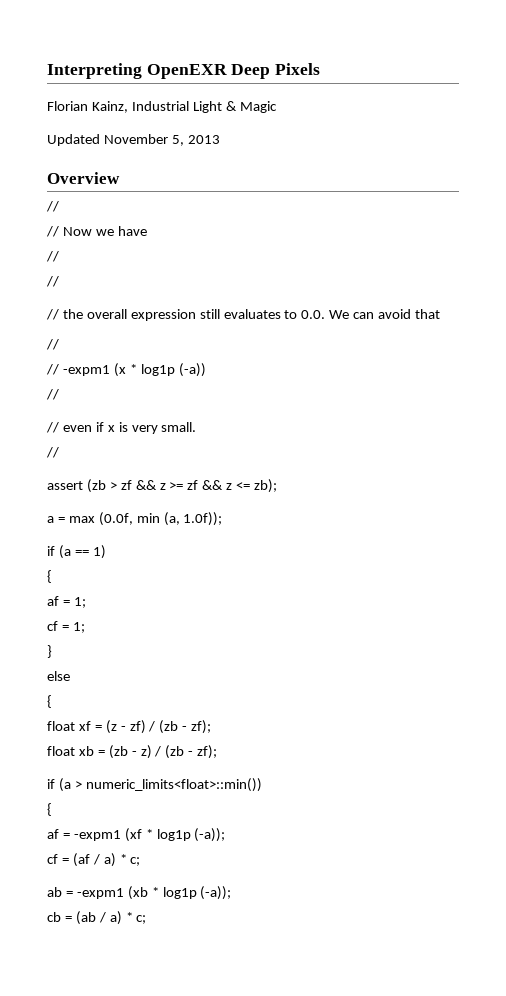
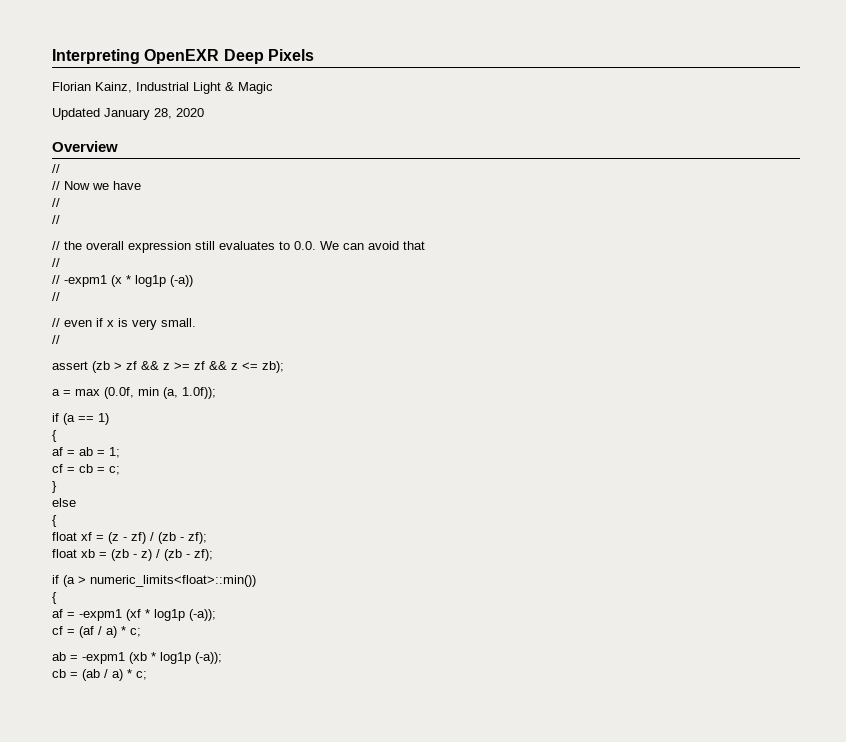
- Updated November 5, 2013
+ Updated January 28, 2020
- af = 1;
+ af = ab = 1;
- cf = 1;
+ cf = cb = c;

